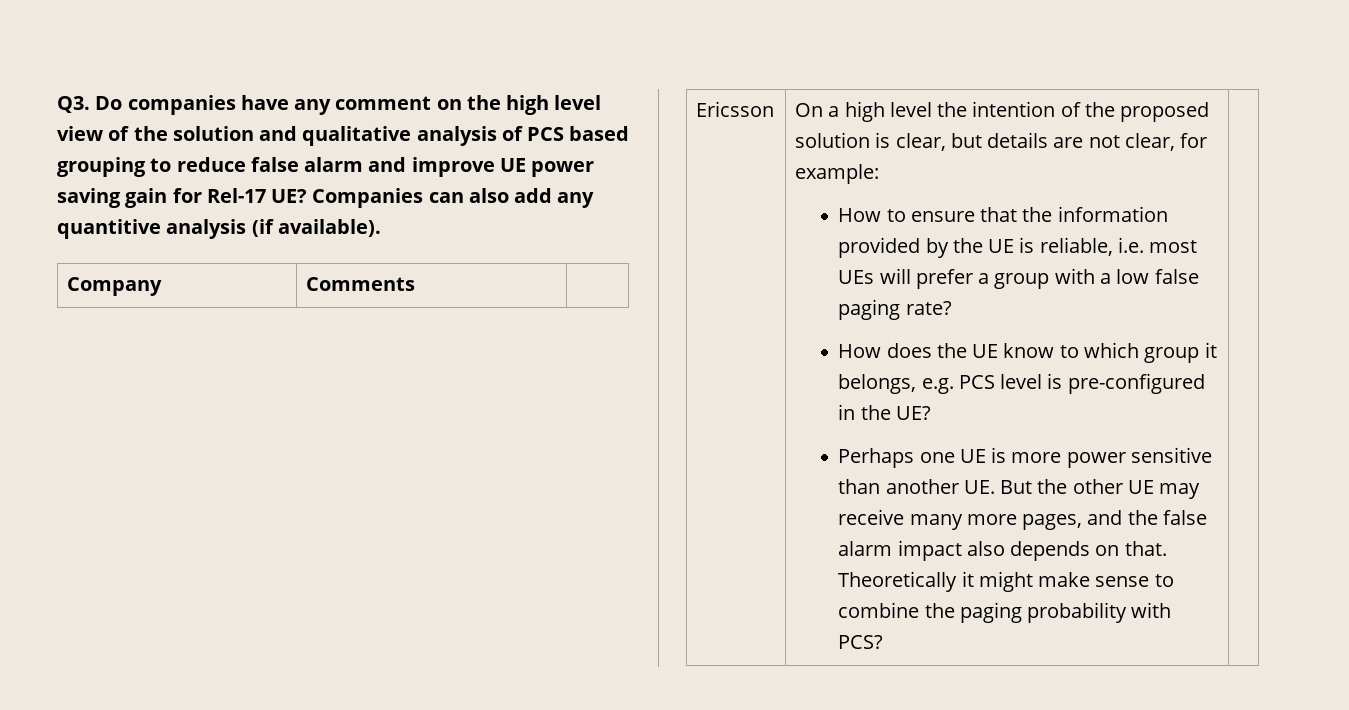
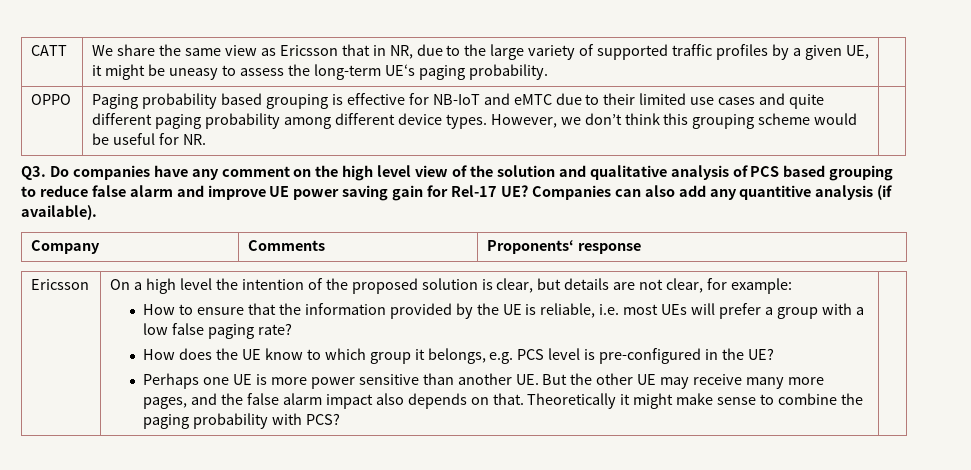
+ CATT | We share the same view as Ericsson that in NR, due to the large variety of supported traffic profiles by a given UE, it might be uneasy to assess the long-term UE‘s paging probability. |
+ OPPO | Paging probability based grouping is effective for NB-IoT and eMTC due to their limited use cases and quite different paging probability among different device types. However, we don’t think this grouping scheme would be useful for NR. |
- Company | Comments |
+ Company | Comments | Proponents‘ response

